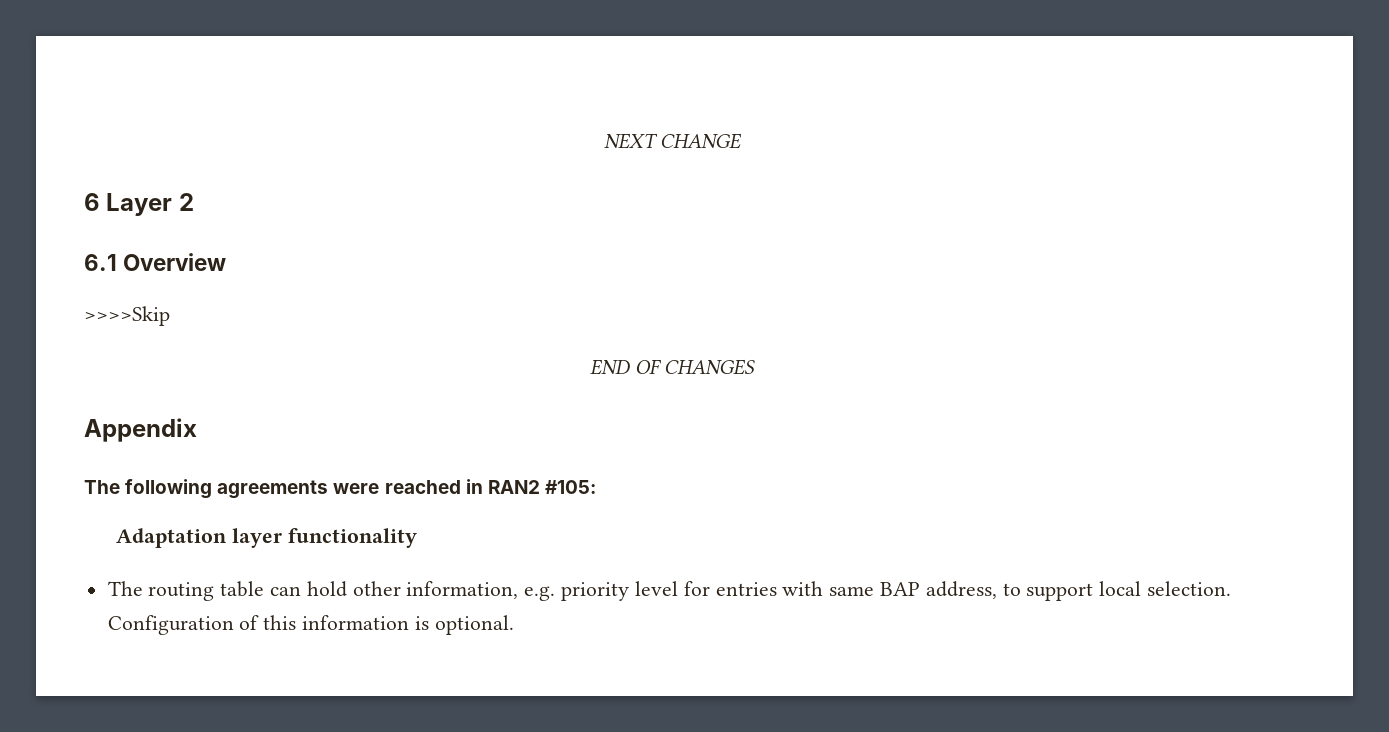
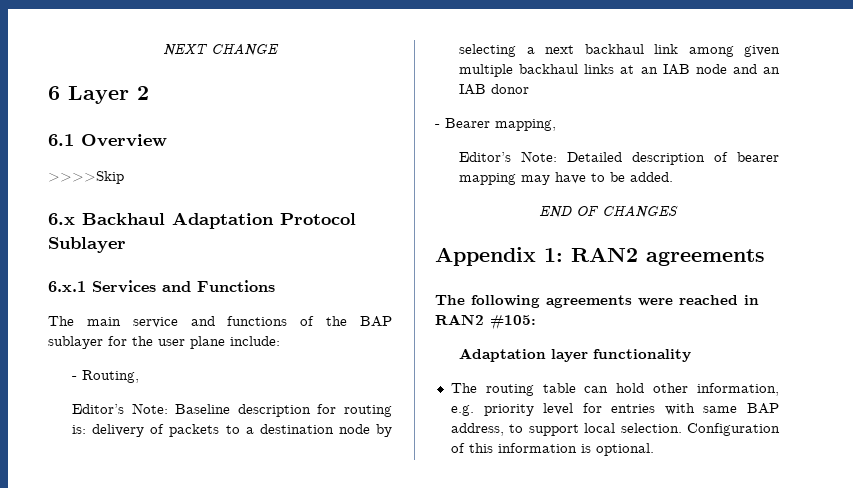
+ 6.x Backhaul Adaptation Protocol Sublayer
+ 6.x.1 Services and Functions
+ The main service and functions of the BAP sublayer for the user plane include:
+ - Routing,
+ Editor’s Note: Baseline description for routing is: delivery of packets to a destination node by selecting a next backhaul link among given multiple backhaul links at an IAB node and an IAB donor
+ - Bearer mapping,
+ Editor’s Note: Detailed description of bearer mapping may have to be added.
- Appendix
+ Appendix 1: RAN2 agreements

